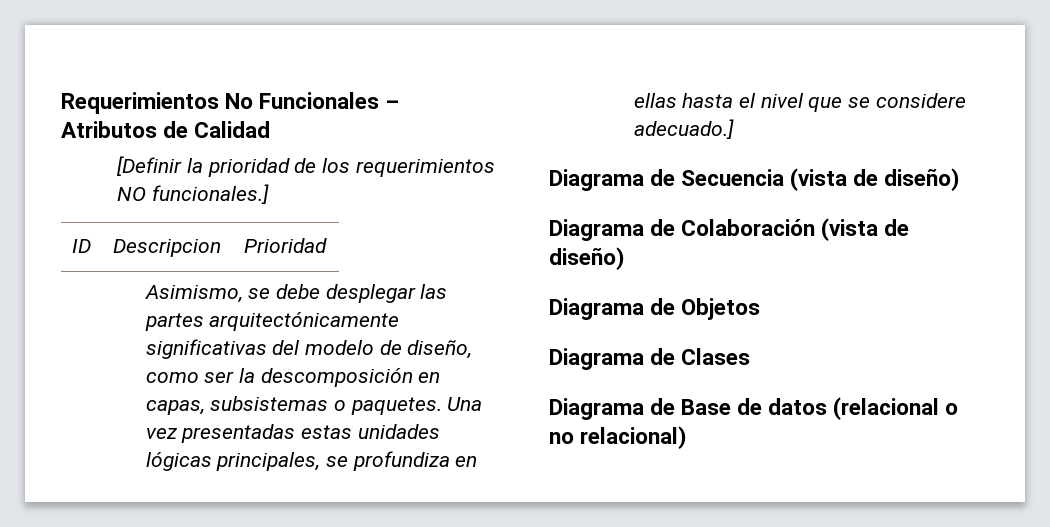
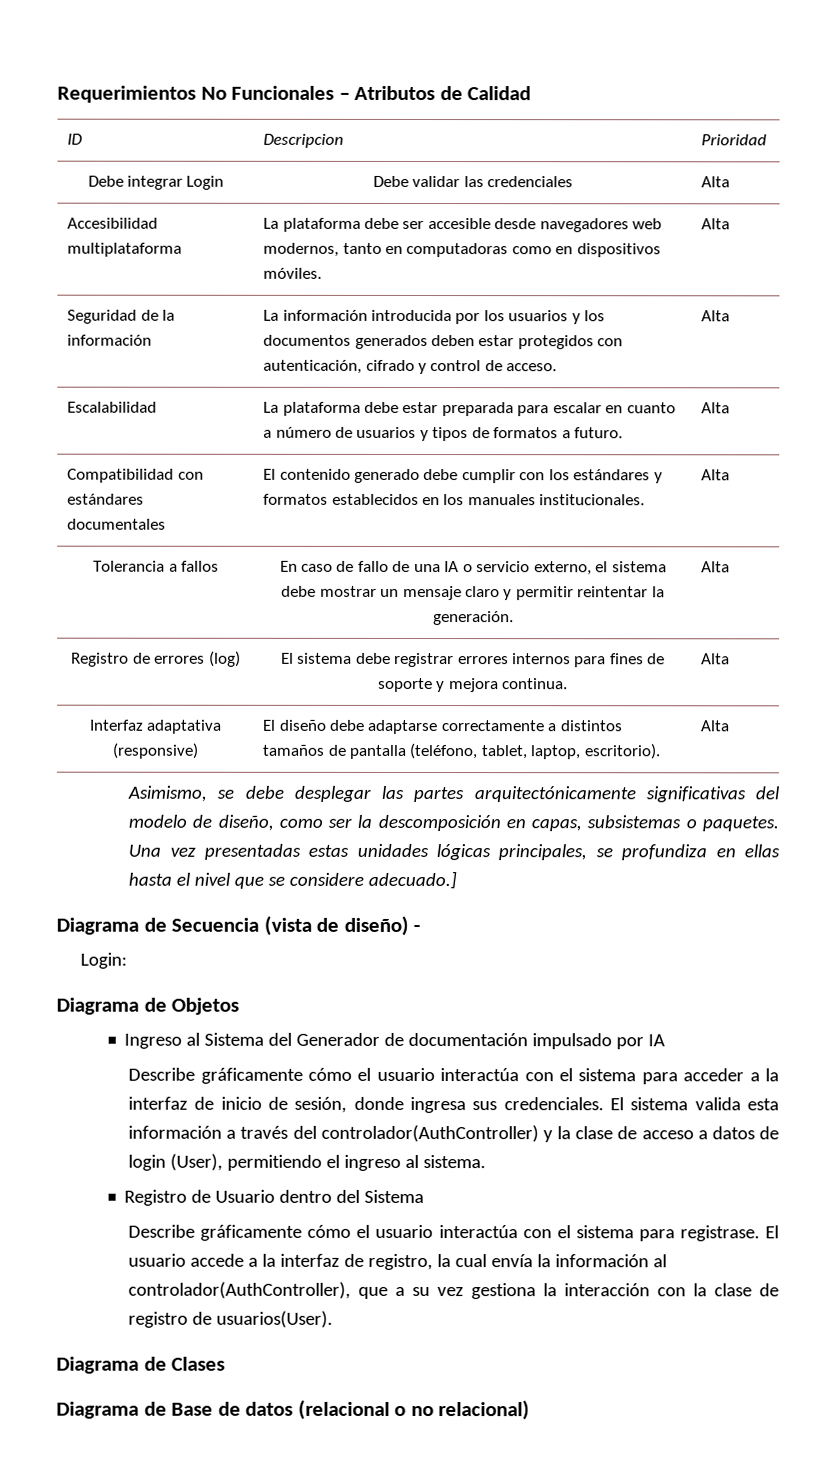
- [Definir la prioridad de los requerimientos NO funcionales.]
  ID | Descripcion | Prioridad
+ Debe integrar Login | Debe validar las credenciales | Alta
+ Accesibilidad multiplataforma | La plataforma debe ser accesible desde navegadores web modernos, tanto en computadoras como en dispositivos móviles. | Alta
+ Seguridad de la información | La información introducida por los usuarios y los documentos generados deben estar protegidos con autenticación, cifrado y control de acceso. | Alta
+ Escalabilidad | La plataforma debe estar preparada para escalar en cuanto a número de usuarios y tipos de formatos a futuro. | Alta
+ Compatibilidad con estándares documentales | El contenido generado debe cumplir con los estándares y formatos establecidos en los manuales institucionales. | Alta
+ Tolerancia a fallos | En caso de fallo de una IA o servicio externo, el sistema debe mostrar un mensaje claro y permitir reintentar la generación. | Alta
+ Registro de errores (log) | El sistema debe registrar errores internos para fines de soporte y mejora continua. | Alta
+ Interfaz adaptativa (responsive) | El diseño debe adaptarse correctamente a distintos tamaños de pantalla (teléfono, tablet, laptop, escritorio). | Alta
- Diagrama de Secuencia (vista de diseño)
- Diagrama de Colaboración (vista de diseño)
+ Diagrama de Secuencia (vista de diseño) -
+ Login:
  Diagrama de Objetos
+ Ingreso al Sistema del Generador de documentación impulsado por IA
+ Describe gráficamente cómo el usuario interactúa con el sistema para acceder a la interfaz de inicio de sesión, donde ingresa sus credenciales. El sistema valida esta información a través del controlador(AuthController) y la clase de acceso a datos de login (User), permitiendo el ingreso al sistema.
+ Registro de Usuario dentro del Sistema
+ Describe gráficamente cómo el usuario interactúa con el sistema para registrase. El usuario accede a la interfaz de registro, la cual envía la información al controlador(AuthController), que a su vez gestiona la interacción con la clase de registro de usuarios(User).

